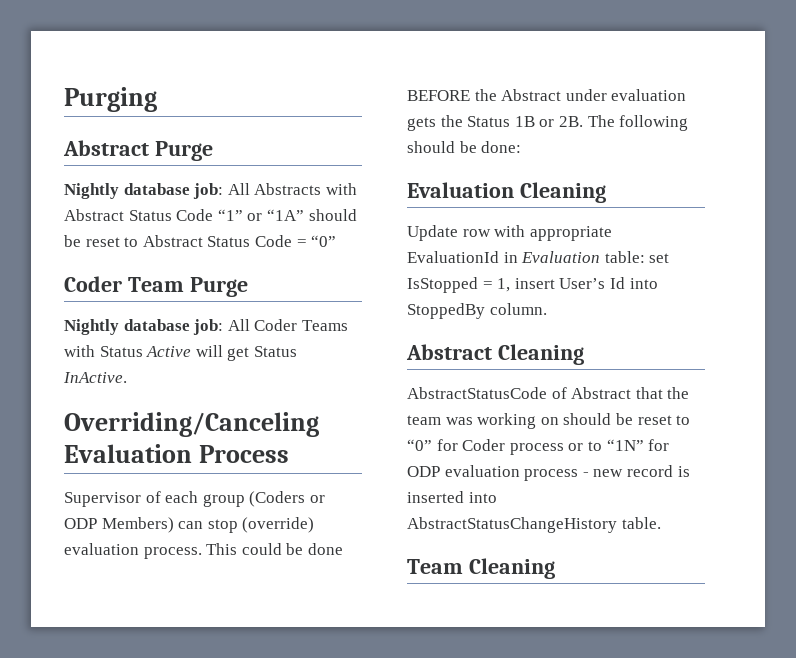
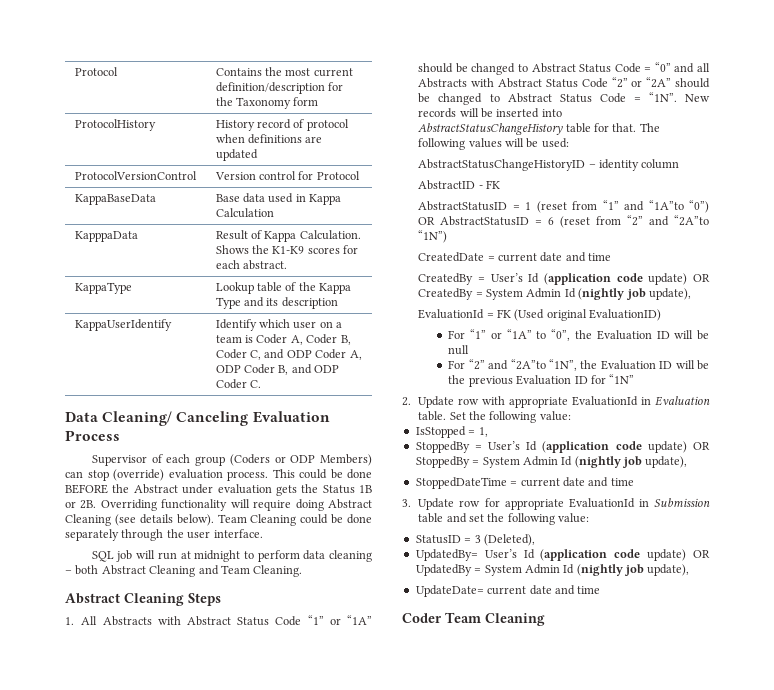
- Purging
- Abstract Purge
- Nightly database job: All Abstracts with Abstract Status Code “1” or “1A” should be reset to Abstract Status Code = “0”
- Coder Team Purge
- Nightly database job: All Coder Teams with Status Active will get Status InActive.
- Overriding/Canceling Evaluation Process
+ Protocol | Contains the most current definition/description for the Taxonomy form
+ ProtocolHistory | History record of protocol when definitions are updated
+ ProtocolVersionControl | Version control for Protocol
+ KappaBaseData | Base data used in Kappa Calculation
+ KapppaData | Result of Kappa Calculation. Shows the K1-K9 scores for each abstract.
+ KappaType | Lookup table of the Kappa Type and its description
+ KappaUserIdentify | Identify which user on a team is Coder A, Coder B, Coder C, and ODP Coder A, ODP Coder B, and ODP Coder C.
+ Data Cleaning/ Canceling Evaluation Process
- The following should be done:
- Evaluation Cleaning
- Update row with appropriate EvaluationId in Evaluation table: set IsStopped = 1, insert User’s Id into StoppedBy column.
- Abstract Cleaning
- AbstractStatusCode of Abstract that the team was working on should be reset to “0” for Coder process or to “1N” for ODP evaluation process - new record is inserted into AbstractStatusChangeHistory table.
- Team Cleaning
+ Overriding functionality will require doing Abstract Cleaning (see details below). Team Cleaning could be done separately through the user interface.
+ SQL job will run at midnight to perform data cleaning – both Abstract Cleaning and Team Cleaning.
+ Abstract Cleaning Steps
+ 1. All Abstracts with Abstract Status Code “1” or “1A” should be changed to Abstract Status Code = “0” and all Abstracts with Abstract Status Code “2” or “2A” should be changed to Abstract Status Code = “1N”. New records will be inserted into AbstractStatusChangeHistory table for that. The following values will be used:
+ AbstractStatusChangeHistoryID – identity column
+ AbstractID - FK
+ AbstractStatusID = 1 (reset from “1” and “1A”to “0”) OR AbstractStatusID = 6 (reset from “2” and “2A”to “1N”)
+ CreatedDate = current date and time
+ CreatedBy = User’s Id (application code update) OR CreatedBy = System Admin Id (nightly job update),
+ EvaluationId = FK (Used original EvaluationID)
+ For “1” or “1A” to “0”, the Evaluation ID will be null
+ For “2” and “2A”to “1N”, the Evaluation ID will be the previous Evaluation ID for “1N”
+ 2. Update row with appropriate EvaluationId in Evaluation table. Set the following value:
+ IsStopped = 1,
+ StoppedBy = User’s Id (application code update) OR StoppedBy = System Admin Id (nightly job update),
+ StoppedDateTime = current date and time
+ 3. Update row for appropriate EvaluationId in Submission table and set the following value:
+ StatusID = 3 (Deleted),
+ UpdatedBy= User’s Id (application code update) OR UpdatedBy = System Admin Id (nightly job update),
+ UpdateDate= current date and time
+ Coder Team Cleaning

